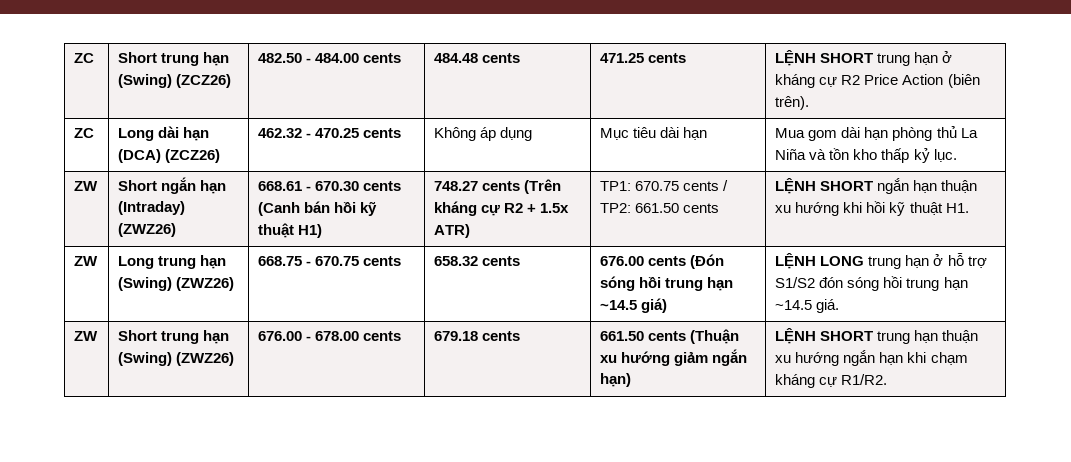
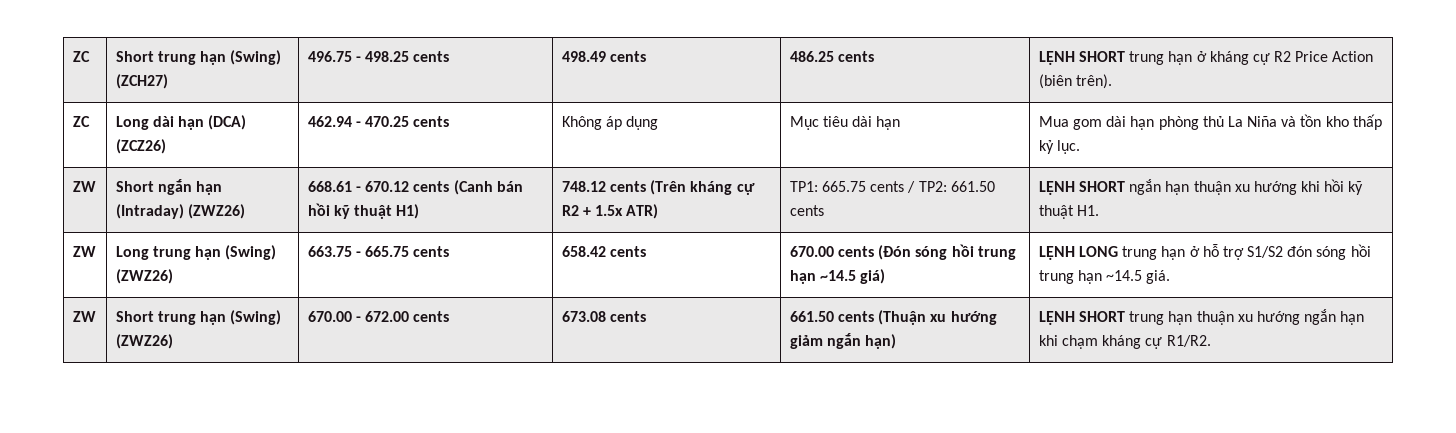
- ZC | Short trung hạn (Swing) (ZCZ26) | 482.50 - 484.00 cents | 484.48 cents | 471.25 cents | LỆNH SHORT trung hạn ở kháng cự R2 Price Action (biên trên).
+ ZC | Short trung hạn (Swing) (ZCH27) | 496.75 - 498.25 cents | 498.49 cents | 486.25 cents | LỆNH SHORT trung hạn ở kháng cự R2 Price Action (biên trên).
- ZC | Long dài hạn (DCA) (ZCZ26) | 462.32 - 470.25 cents | Không áp dụng | Mục tiêu dài hạn | Mua gom dài hạn phòng thủ La Niña và tồn kho thấp kỷ lục.
+ ZC | Long dài hạn (DCA) (ZCZ26) | 462.94 - 470.25 cents | Không áp dụng | Mục tiêu dài hạn | Mua gom dài hạn phòng thủ La Niña và tồn kho thấp kỷ lục.
- 668.61 - 670.30 cents (Canh bán hồi kỹ thuật H1)
+ 668.61 - 670.12 cents (Canh bán hồi kỹ thuật H1)
- 748.27 cents (Trên kháng cự R2 + 1.5x ATR)
+ 748.12 cents (Trên kháng cự R2 + 1.5x ATR)
- TP1: 670.75 cents / TP2: 661.50 cents
+ TP1: 665.75 cents / TP2: 661.50 cents
- ZW | Long trung hạn (Swing) (ZWZ26) | 668.75 - 670.75 cents | 658.32 cents | 676.00 cents (Đón sóng hồi trung hạn ~14.5 giá) | LỆNH LONG trung hạn ở hỗ trợ S1/S2 đón sóng hồi trung hạn ~14.5 giá.
+ ZW | Long trung hạn (Swing) (ZWZ26) | 663.75 - 665.75 cents | 658.42 cents | 670.00 cents (Đón sóng hồi trung hạn ~14.5 giá) | LỆNH LONG trung hạn ở hỗ trợ S1/S2 đón sóng hồi trung hạn ~14.5 giá.
- ZW | Short trung hạn (Swing) (ZWZ26) | 676.00 - 678.00 cents | 679.18 cents | 661.50 cents (Thuận xu hướng giảm ngắn hạn) | LỆNH SHORT trung hạn thuận xu hướng ngắn hạn khi chạm kháng cự R1/R2.
+ ZW | Short trung hạn (Swing) (ZWZ26) | 670.00 - 672.00 cents | 673.08 cents | 661.50 cents (Thuận xu hướng giảm ngắn hạn) | LỆNH SHORT trung hạn thuận xu hướng ngắn hạn khi chạm kháng cự R1/R2.

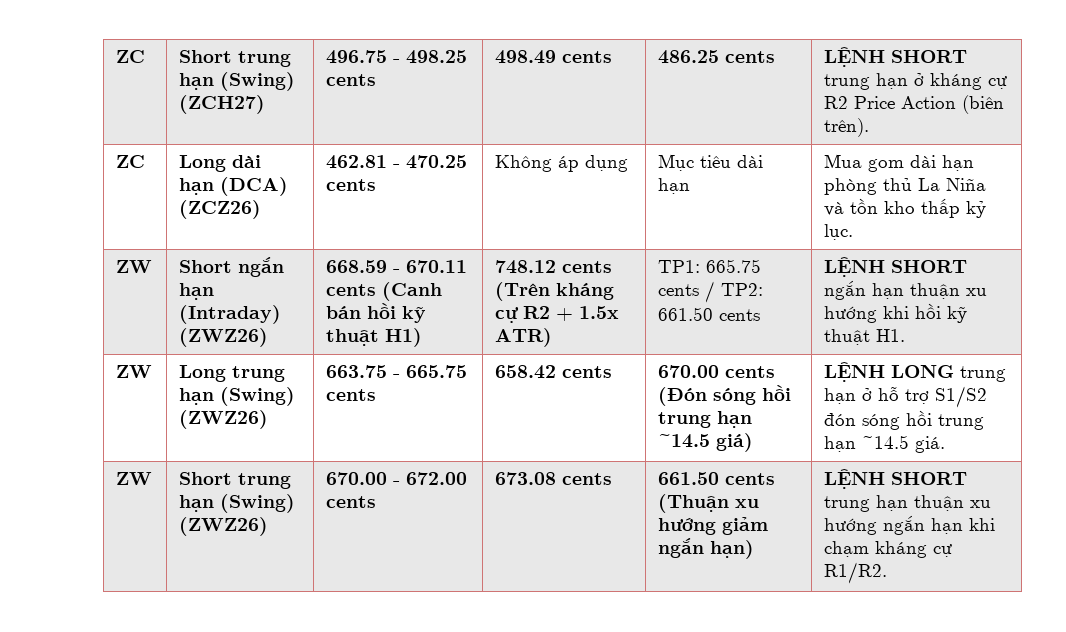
- ZC | Long dài hạn (DCA) (ZCZ26) | 462.94 - 470.25 cents | Không áp dụng | Mục tiêu dài hạn | Mua gom dài hạn phòng thủ La Niña và tồn kho thấp kỷ lục.
+ ZC | Long dài hạn (DCA) (ZCZ26) | 462.81 - 470.25 cents | Không áp dụng | Mục tiêu dài hạn | Mua gom dài hạn phòng thủ La Niña và tồn kho thấp kỷ lục.
- 668.61 - 670.12 cents (Canh bán hồi kỹ thuật H1)
+ 668.59 - 670.11 cents (Canh bán hồi kỹ thuật H1)

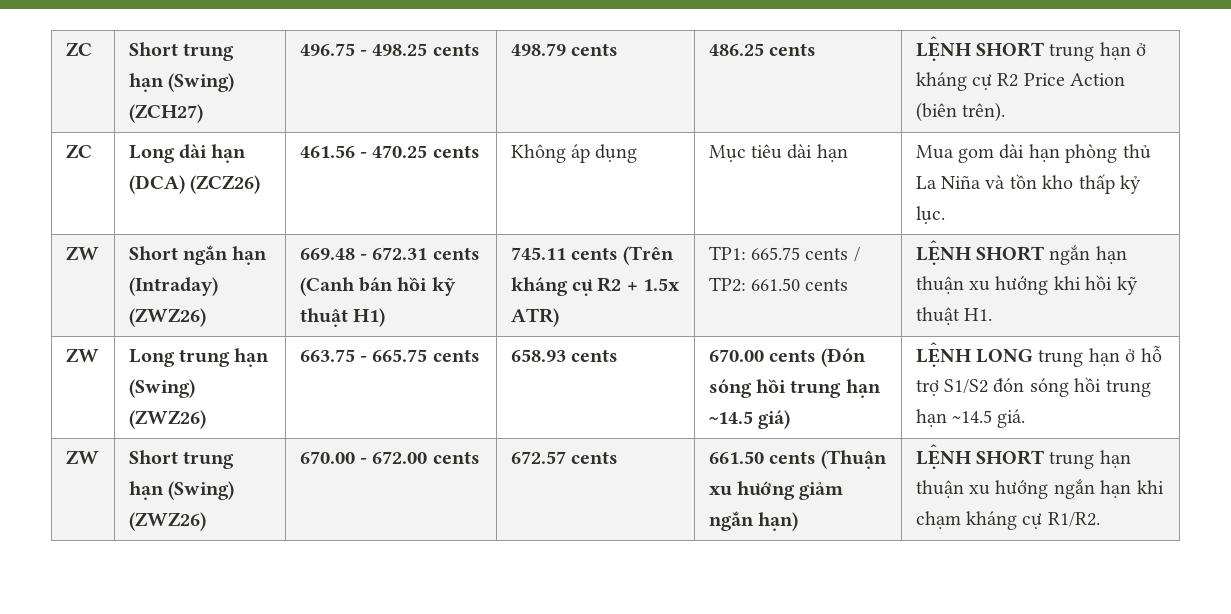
- ZC | Short trung hạn (Swing) (ZCH27) | 496.75 - 498.25 cents | 498.49 cents | 486.25 cents | LỆNH SHORT trung hạn ở kháng cự R2 Price Action (biên trên).
+ ZC | Short trung hạn (Swing) (ZCH27) | 496.75 - 498.25 cents | 498.79 cents | 486.25 cents | LỆNH SHORT trung hạn ở kháng cự R2 Price Action (biên trên).
- ZC | Long dài hạn (DCA) (ZCZ26) | 462.81 - 470.25 cents | Không áp dụng | Mục tiêu dài hạn | Mua gom dài hạn phòng thủ La Niña và tồn kho thấp kỷ lục.
+ ZC | Long dài hạn (DCA) (ZCZ26) | 461.56 - 470.25 cents | Không áp dụng | Mục tiêu dài hạn | Mua gom dài hạn phòng thủ La Niña và tồn kho thấp kỷ lục.
- 668.59 - 670.11 cents (Canh bán hồi kỹ thuật H1)
+ 669.48 - 672.31 cents (Canh bán hồi kỹ thuật H1)
- 748.12 cents (Trên kháng cự R2 + 1.5x ATR)
+ 745.11 cents (Trên kháng cự R2 + 1.5x ATR)
- ZW | Long trung hạn (Swing) (ZWZ26) | 663.75 - 665.75 cents | 658.42 cents | 670.00 cents (Đón sóng hồi trung hạn ~14.5 giá) | LỆNH LONG trung hạn ở hỗ trợ S1/S2 đón sóng hồi trung hạn ~14.5 giá.
+ ZW | Long trung hạn (Swing) (ZWZ26) | 663.75 - 665.75 cents | 658.93 cents | 670.00 cents (Đón sóng hồi trung hạn ~14.5 giá) | LỆNH LONG trung hạn ở hỗ trợ S1/S2 đón sóng hồi trung hạn ~14.5 giá.
- ZW | Short trung hạn (Swing) (ZWZ26) | 670.00 - 672.00 cents | 673.08 cents | 661.50 cents (Thuận xu hướng giảm ngắn hạn) | LỆNH SHORT trung hạn thuận xu hướng ngắn hạn khi chạm kháng cự R1/R2.
+ ZW | Short trung hạn (Swing) (ZWZ26) | 670.00 - 672.00 cents | 672.57 cents | 661.50 cents (Thuận xu hướng giảm ngắn hạn) | LỆNH SHORT trung hạn thuận xu hướng ngắn hạn khi chạm kháng cự R1/R2.

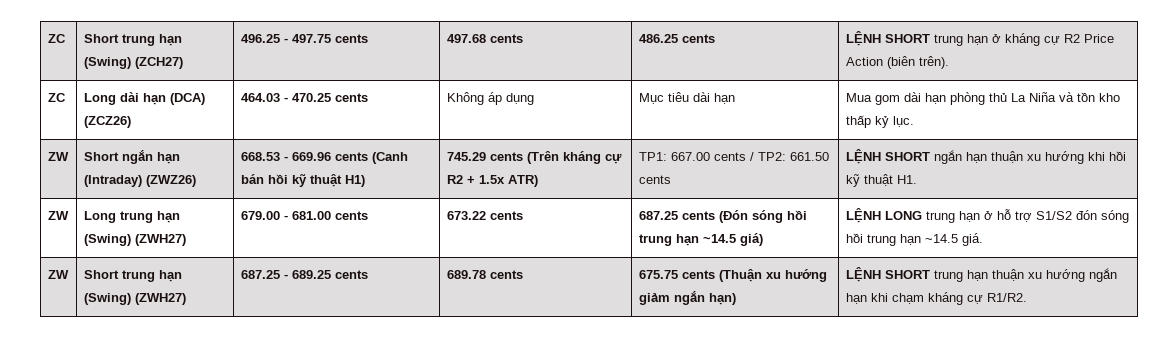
- ZC | Short trung hạn (Swing) (ZCH27) | 496.75 - 498.25 cents | 498.79 cents | 486.25 cents | LỆNH SHORT trung hạn ở kháng cự R2 Price Action (biên trên).
+ ZC | Short trung hạn (Swing) (ZCH27) | 496.25 - 497.75 cents | 497.68 cents | 486.25 cents | LỆNH SHORT trung hạn ở kháng cự R2 Price Action (biên trên).
- ZC | Long dài hạn (DCA) (ZCZ26) | 461.56 - 470.25 cents | Không áp dụng | Mục tiêu dài hạn | Mua gom dài hạn phòng thủ La Niña và tồn kho thấp kỷ lục.
+ ZC | Long dài hạn (DCA) (ZCZ26) | 464.03 - 470.25 cents | Không áp dụng | Mục tiêu dài hạn | Mua gom dài hạn phòng thủ La Niña và tồn kho thấp kỷ lục.
- 669.48 - 672.31 cents (Canh bán hồi kỹ thuật H1)
+ 668.53 - 669.96 cents (Canh bán hồi kỹ thuật H1)
- 745.11 cents (Trên kháng cự R2 + 1.5x ATR)
+ 745.29 cents (Trên kháng cự R2 + 1.5x ATR)
- TP1: 665.75 cents / TP2: 661.50 cents
+ TP1: 667.00 cents / TP2: 661.50 cents
- ZW | Long trung hạn (Swing) (ZWZ26) | 663.75 - 665.75 cents | 658.93 cents | 670.00 cents (Đón sóng hồi trung hạn ~14.5 giá) | LỆNH LONG trung hạn ở hỗ trợ S1/S2 đón sóng hồi trung hạn ~14.5 giá.
+ ZW | Long trung hạn (Swing) (ZWH27) | 679.00 - 681.00 cents | 673.22 cents | 687.25 cents (Đón sóng hồi trung hạn ~14.5 giá) | LỆNH LONG trung hạn ở hỗ trợ S1/S2 đón sóng hồi trung hạn ~14.5 giá.
- ZW | Short trung hạn (Swing) (ZWZ26) | 670.00 - 672.00 cents | 672.57 cents | 661.50 cents (Thuận xu hướng giảm ngắn hạn) | LỆNH SHORT trung hạn thuận xu hướng ngắn hạn khi chạm kháng cự R1/R2.
+ ZW | Short trung hạn (Swing) (ZWH27) | 687.25 - 689.25 cents | 689.78 cents | 675.75 cents (Thuận xu hướng giảm ngắn hạn) | LỆNH SHORT trung hạn thuận xu hướng ngắn hạn khi chạm kháng cự R1/R2.

